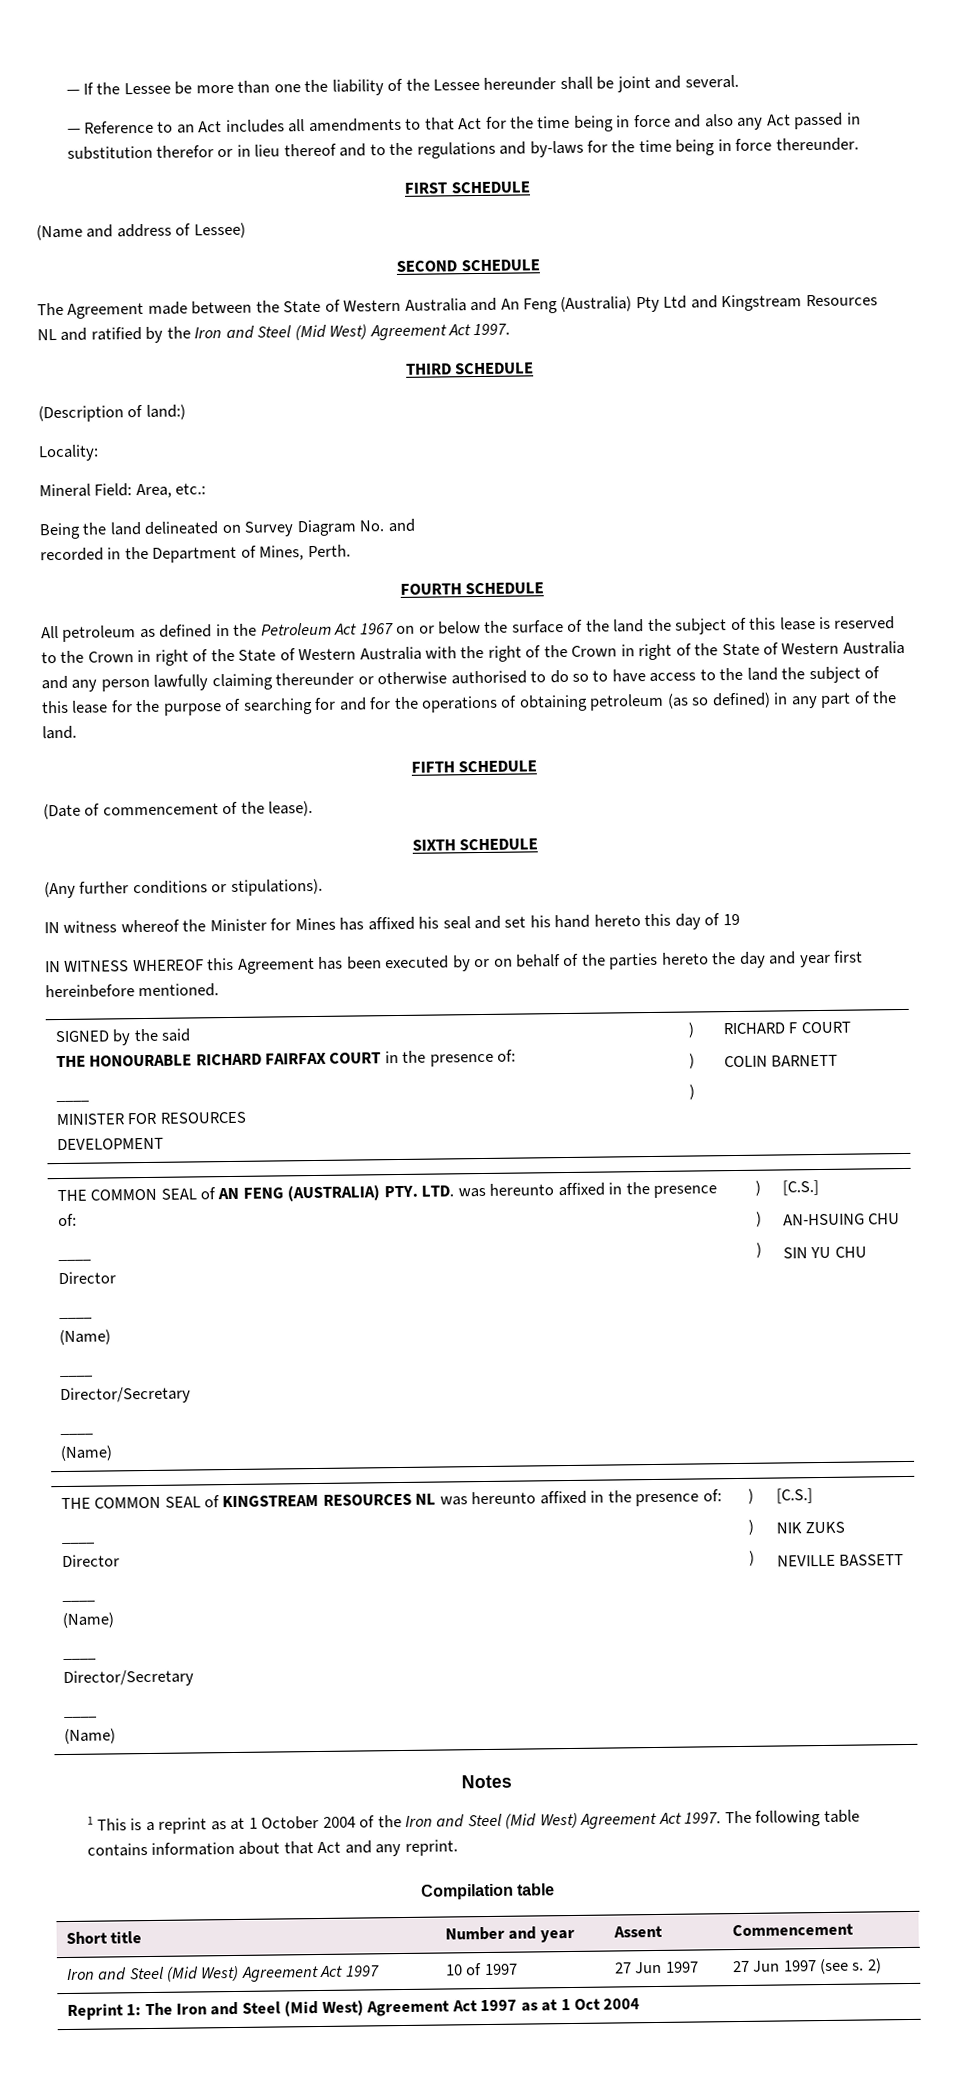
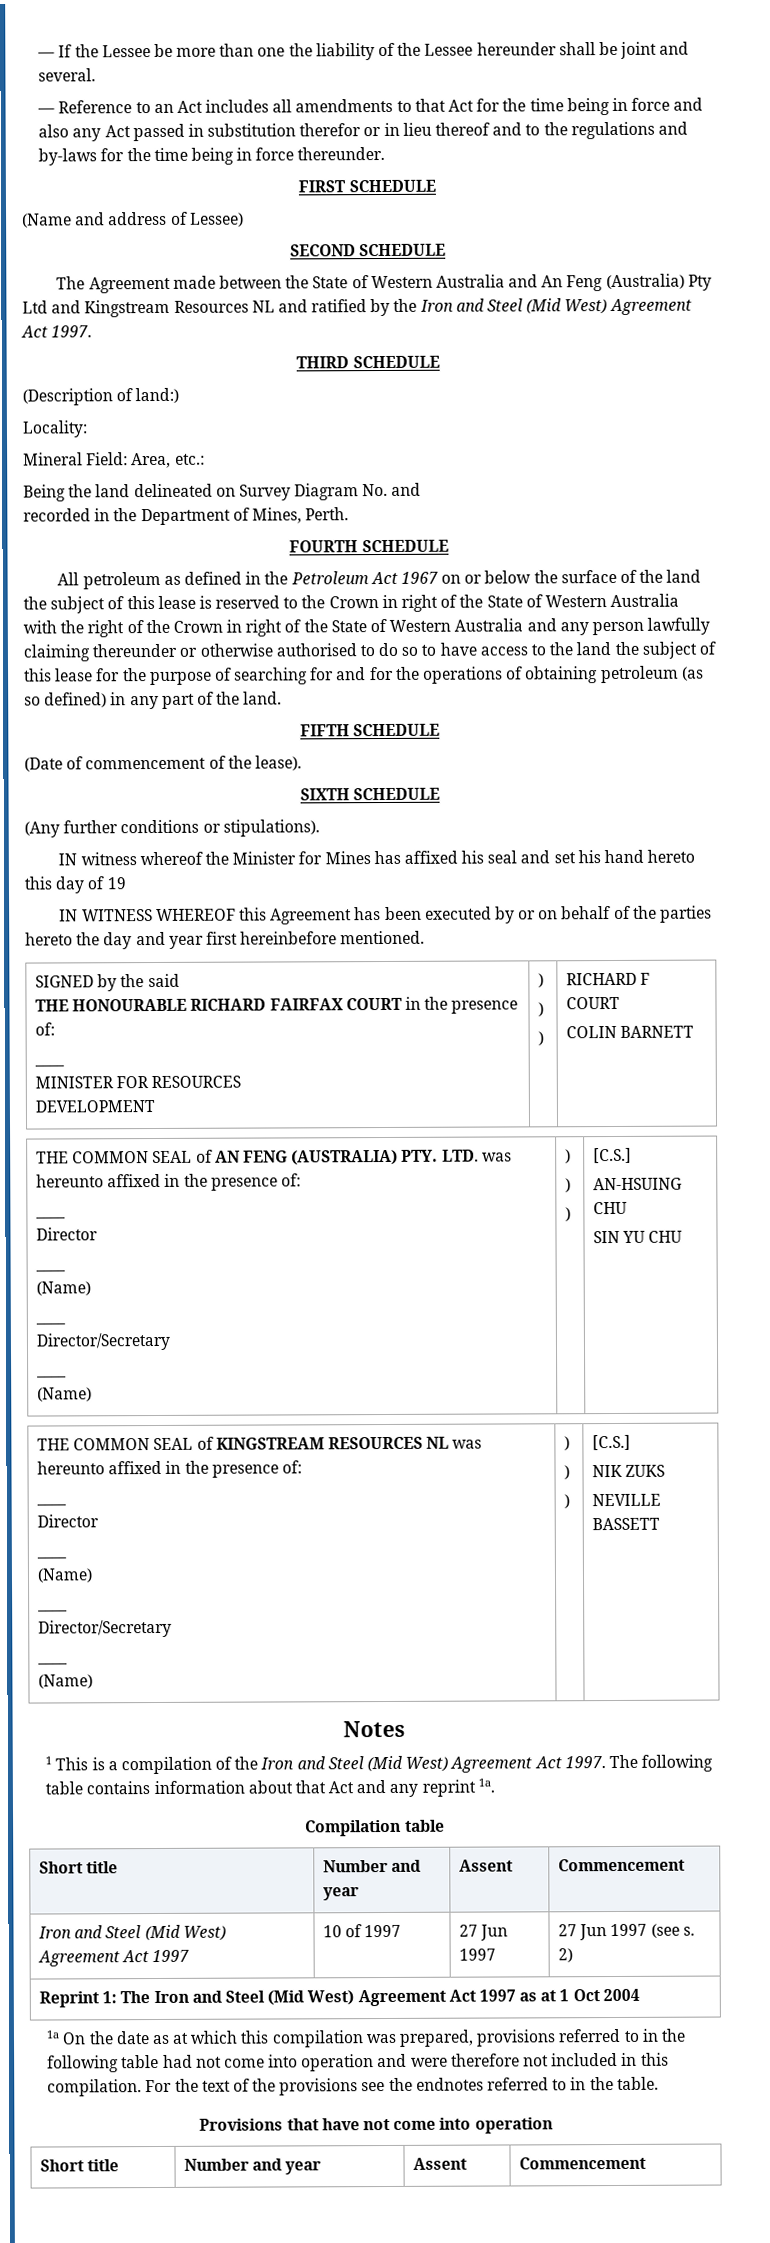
- 1 This is a reprint as at 1 October 2004 of the Iron and Steel (Mid West) Agreement Act 1997.
+ 1 This is a compilation of the Iron and Steel (Mid West) Agreement Act 1997.
- The following table contains information about that Act and any reprint.
+ The following table contains information about that Act and any reprint 1a.
+ 1a On the date as at which this compilation was prepared, provisions referred to in the following table had not come into operation and were therefore not included in this compilation. For the text of the provisions see the endnotes referred to in the table.
+ Provisions that have not come into operation
+ Short title | Number and year | Assent | Commencement

